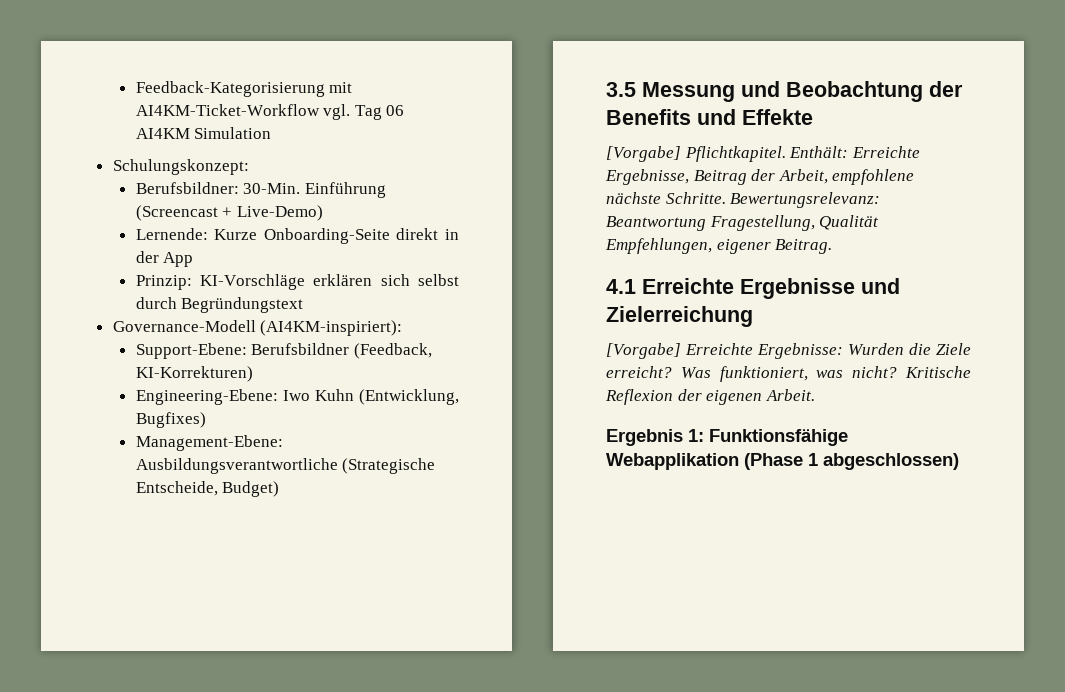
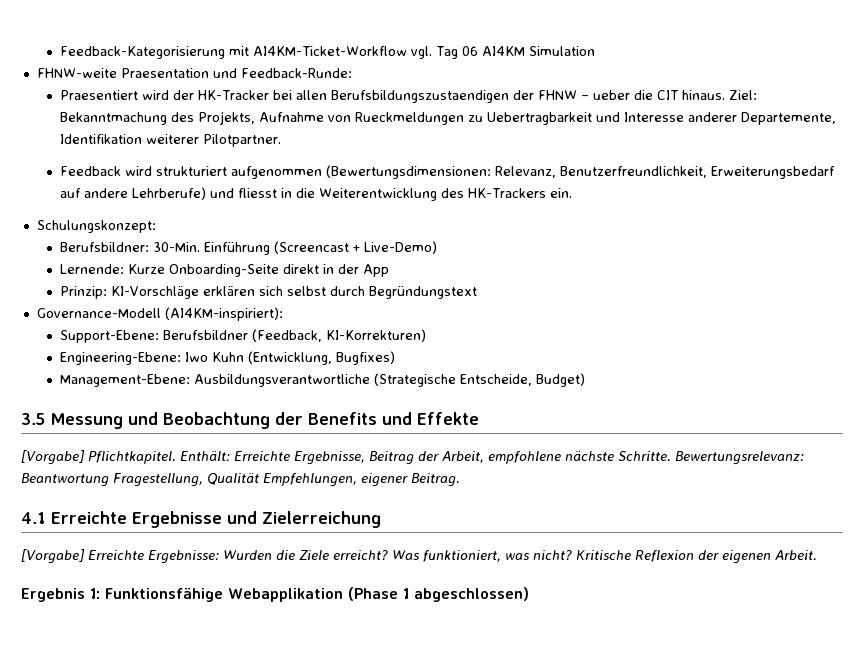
+ FHNW-weite Praesentation und Feedback-Runde:
+ Praesentiert wird der HK-Tracker bei allen Berufsbildungszustaendigen der FHNW – ueber die CIT hinaus. Ziel: Bekanntmachung des Projekts, Aufnahme von Rueckmeldungen zu Uebertragbarkeit und Interesse anderer Departemente, Identifikation weiterer Pilotpartner.
+ Feedback wird strukturiert aufgenommen (Bewertungsdimensionen: Relevanz, Benutzerfreundlichkeit, Erweiterungsbedarf auf andere Lehrberufe) und fliesst in die Weiterentwicklung des HK-Trackers ein.

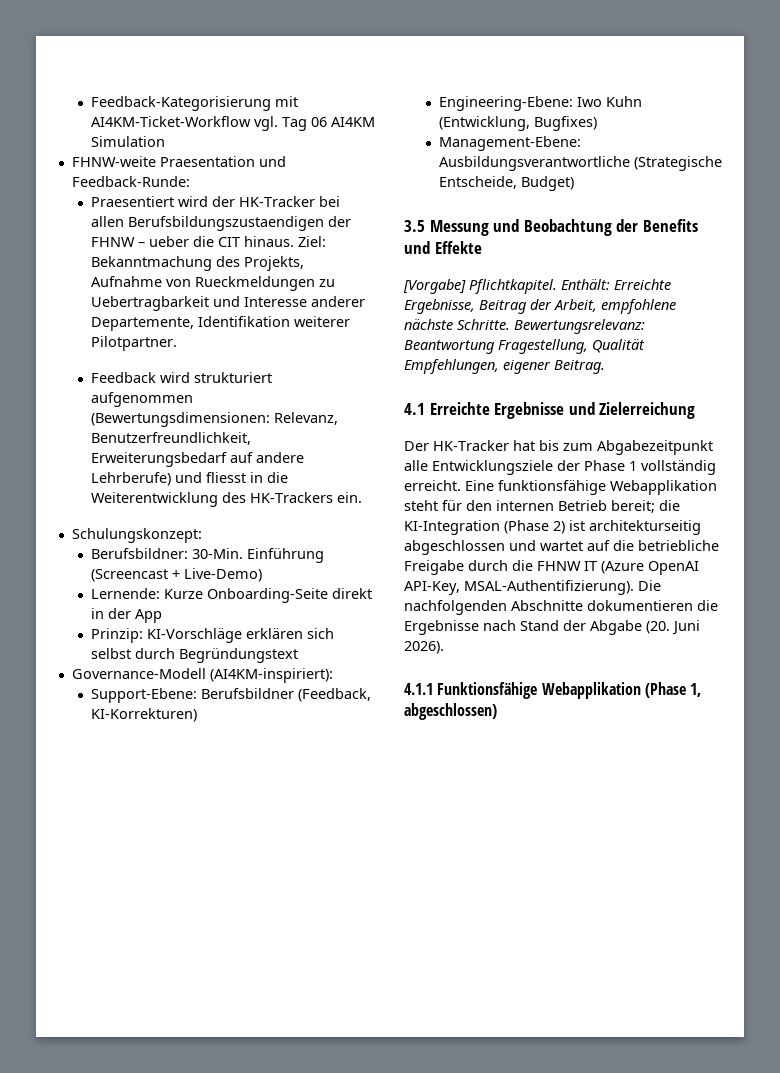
- [Vorgabe] Erreichte Ergebnisse: Wurden die Ziele erreicht? Was funktioniert, was nicht? Kritische Reflexion der eigenen Arbeit.
- Ergebnis 1: Funktionsfähige Webapplikation (Phase 1 abgeschlossen)
+ Der HK-Tracker hat bis zum Abgabezeitpunkt alle Entwicklungsziele der Phase 1 vollständig erreicht. Eine funktionsfähige Webapplikation steht für den internen Betrieb bereit; die KI-Integration (Phase 2) ist architekturseitig abgeschlossen und wartet auf die betriebliche Freigabe durch die FHNW IT (Azure OpenAI API-Key, MSAL-Authentifizierung). Die nachfolgenden Abschnitte dokumentieren die Ergebnisse nach Stand der Abgabe (20. Juni 2026).
+ 4.1.1 Funktionsfähige Webapplikation (Phase 1, abgeschlossen)

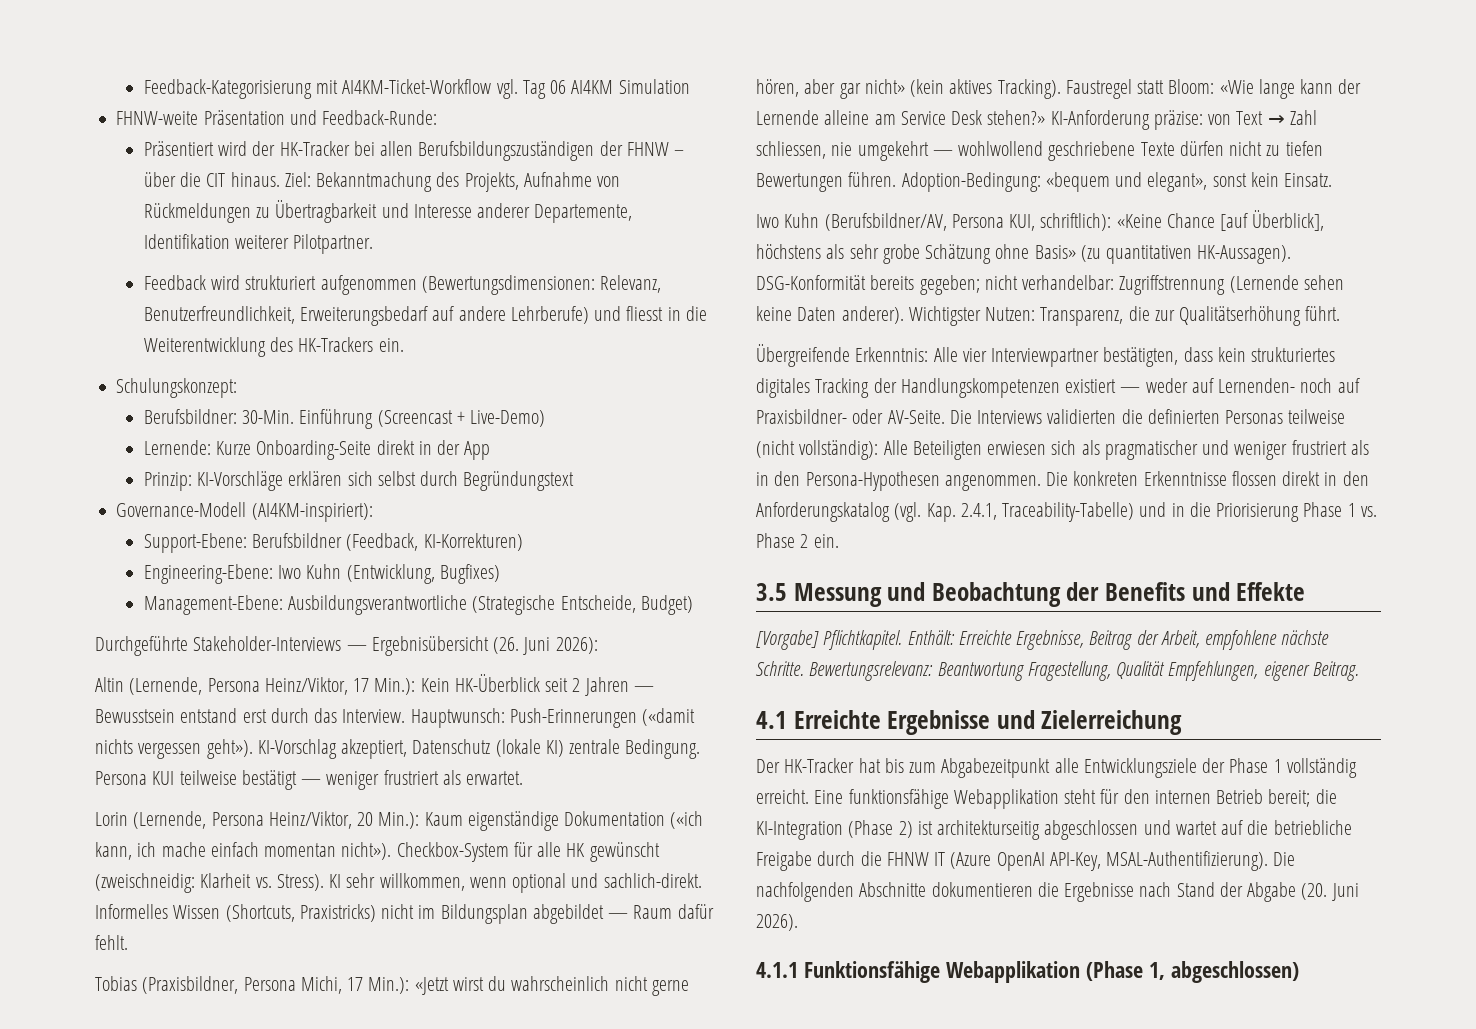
- FHNW-weite Praesentation und Feedback-Runde:
+ FHNW-weite Präsentation und Feedback-Runde:
- Praesentiert wird der HK-Tracker bei allen Berufsbildungszustaendigen der FHNW – ueber die CIT hinaus.
+ Präsentiert wird der HK-Tracker bei allen Berufsbildungszuständigen der FHNW – über die CIT hinaus.
- Ziel: Bekanntmachung des Projekts, Aufnahme von Rueckmeldungen zu Uebertragbarkeit und Interesse anderer Departemente, Identifikation weiterer Pilotpartner.
+ Ziel: Bekanntmachung des Projekts, Aufnahme von Rückmeldungen zu Übertragbarkeit und Interesse anderer Departemente, Identifikation weiterer Pilotpartner.
+ Durchgeführte Stakeholder-Interviews — Ergebnisübersicht (26. Juni 2026):
+ Altin (Lernende, Persona Heinz/Viktor, 17 Min.): Kein HK-Überblick seit 2 Jahren — Bewusstsein entstand erst durch das Interview. Hauptwunsch: Push-Erinnerungen («damit nichts vergessen geht»). KI-Vorschlag akzeptiert, Datenschutz (lokale KI) zentrale Bedingung. Persona KUI teilweise bestätigt — weniger frustriert als erwartet.
+ Lorin (Lernende, Persona Heinz/Viktor, 20 Min.): Kaum eigenständige Dokumentation («ich kann, ich mache einfach momentan nicht»). Checkbox-System für alle HK gewünscht (zweischneidig: Klarheit vs. Stress). KI sehr willkommen, wenn optional und sachlich-direkt. Informelles Wissen (Shortcuts, Praxistricks) nicht im Bildungsplan abgebildet — Raum dafür fehlt.
+ Tobias (Praxisbildner, Persona Michi, 17 Min.): «Jetzt wirst du wahrscheinlich nicht gerne hören, aber gar nicht» (kein aktives Tracking). Faustregel statt Bloom: «Wie lange kann der Lernende alleine am Service Desk stehen?» KI-Anforderung präzise: von Text → Zahl schliessen, nie umgekehrt — wohlwollend geschriebene Texte dürfen nicht zu tiefen Bewertungen führen. Adoption-Bedingung: «bequem und elegant», sonst kein Einsatz.
+ Iwo Kuhn (Berufsbildner/AV, Persona KUI, schriftlich): «Keine Chance [auf Überblick], höchstens als sehr grobe Schätzung ohne Basis» (zu quantitativen HK-Aussagen). DSG-Konformität bereits gegeben; nicht verhandelbar: Zugriffstrennung (Lernende sehen keine Daten anderer). Wichtigster Nutzen: Transparenz, die zur Qualitätserhöhung führt.
+ Übergreifende Erkenntnis: Alle vier Interviewpartner bestätigten, dass kein strukturiertes digitales Tracking der Handlungskompetenzen existiert — weder auf Lernenden- noch auf Praxisbildner- oder AV-Seite. Die Interviews validierten die definierten Personas teilweise (nicht vollständig): Alle Beteiligten erwiesen sich als pragmatischer und weniger frustriert als in den Persona-Hypothesen angenommen. Die konkreten Erkenntnisse flossen direkt in den Anforderungskatalog (vgl. Kap. 2.4.1, Traceability-Tabelle) und in die Priorisierung Phase 1 vs. Phase 2 ein.

